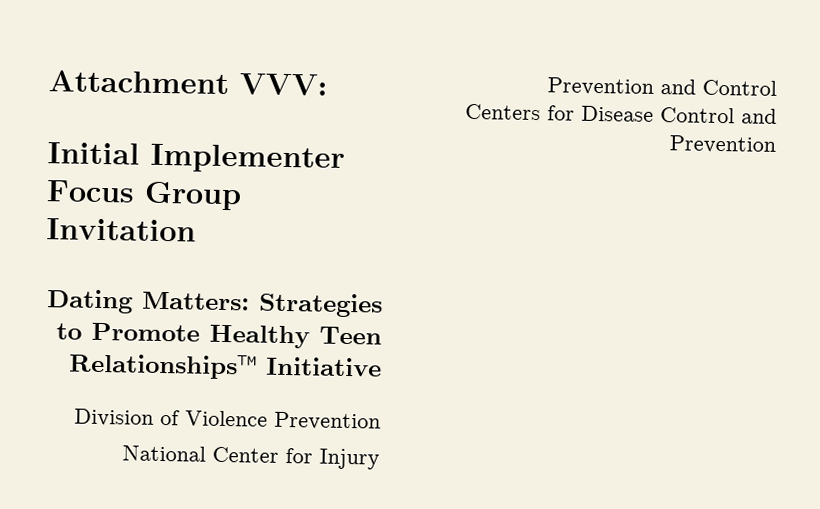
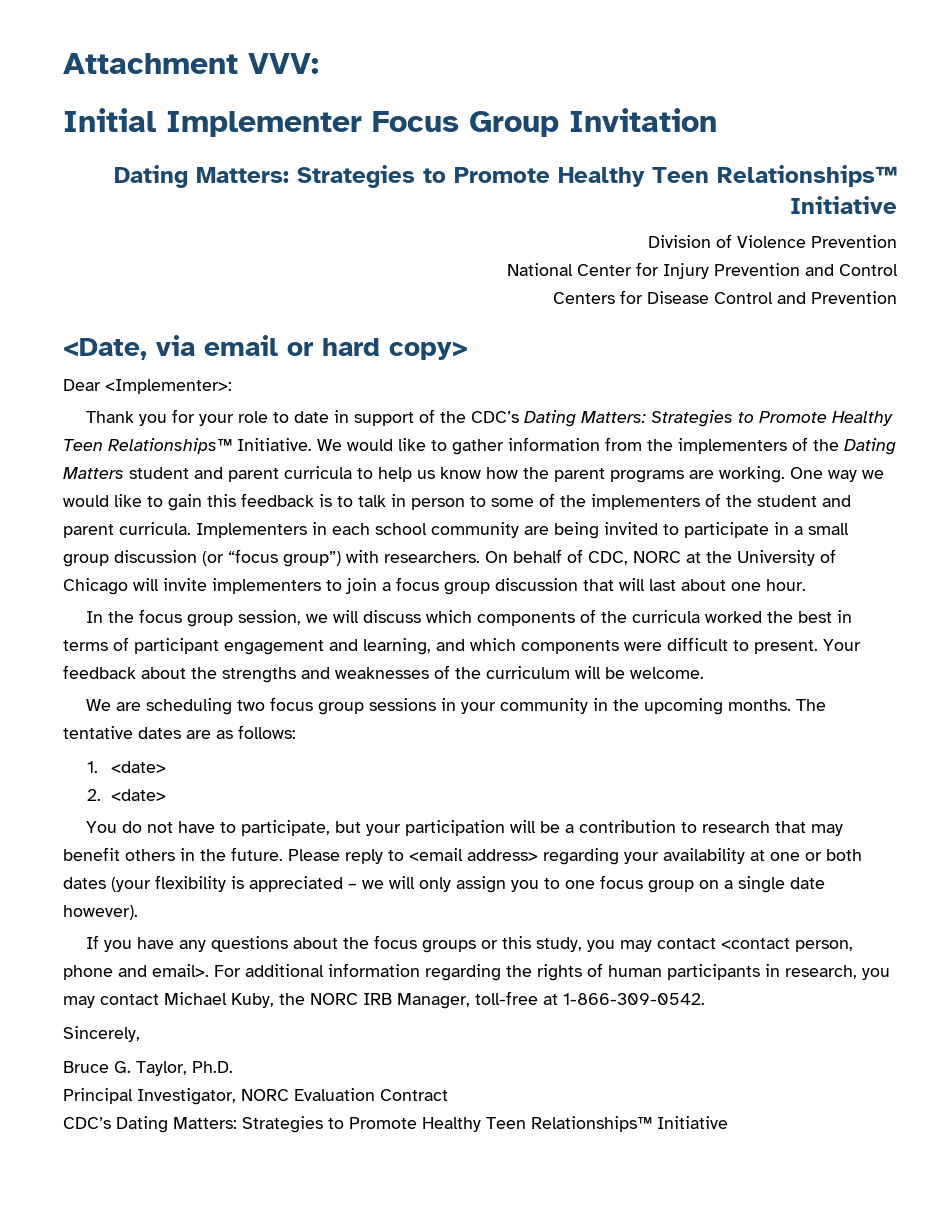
+ <Date, via email or hard copy>
+ Dear <Implementer>:
+ Thank you for your role to date in support of the CDC’s Dating Matters: Strategies to Promote Healthy Teen Relationships™ Initiative. We would like to gather information from the implementers of the Dating Matters student and parent curricula to help us know how the parent programs are working. One way we would like to gain this feedback is to talk in person to some of the implementers of the student and parent curricula. Implementers in each school community are being invited to participate in a small group discussion (or “focus group”) with researchers. On behalf of CDC, NORC at the University of Chicago will invite implementers to join a focus group discussion that will last about one hour.
+ In the focus group session, we will discuss which components of the curricula worked the best in terms of participant engagement and learning, and which components were difficult to present. Your feedback about the strengths and weaknesses of the curriculum will be welcome.
+ We are scheduling two focus group sessions in your community in the upcoming months. The tentative dates are as follows:
+ 1. <date>
+ 2. <date>
+ You do not have to participate, but your participation will be a contribution to research that may benefit others in the future. Please reply to <email address> regarding your availability at one or both dates (your flexibility is appreciated – we will only assign you to one focus group on a single date however).
+ If you have any questions about the focus groups or this study, you may contact <contact person, phone and email>. For additional information regarding the rights of human participants in research, you may contact Michael Kuby, the NORC IRB Manager, toll-free at 1-866-309-0542.
+ Sincerely,
+ Bruce G. Taylor, Ph.D.
+ Principal Investigator, NORC Evaluation Contract
+ CDC’s Dating Matters: Strategies to Promote Healthy Teen Relationships™ Initiative

